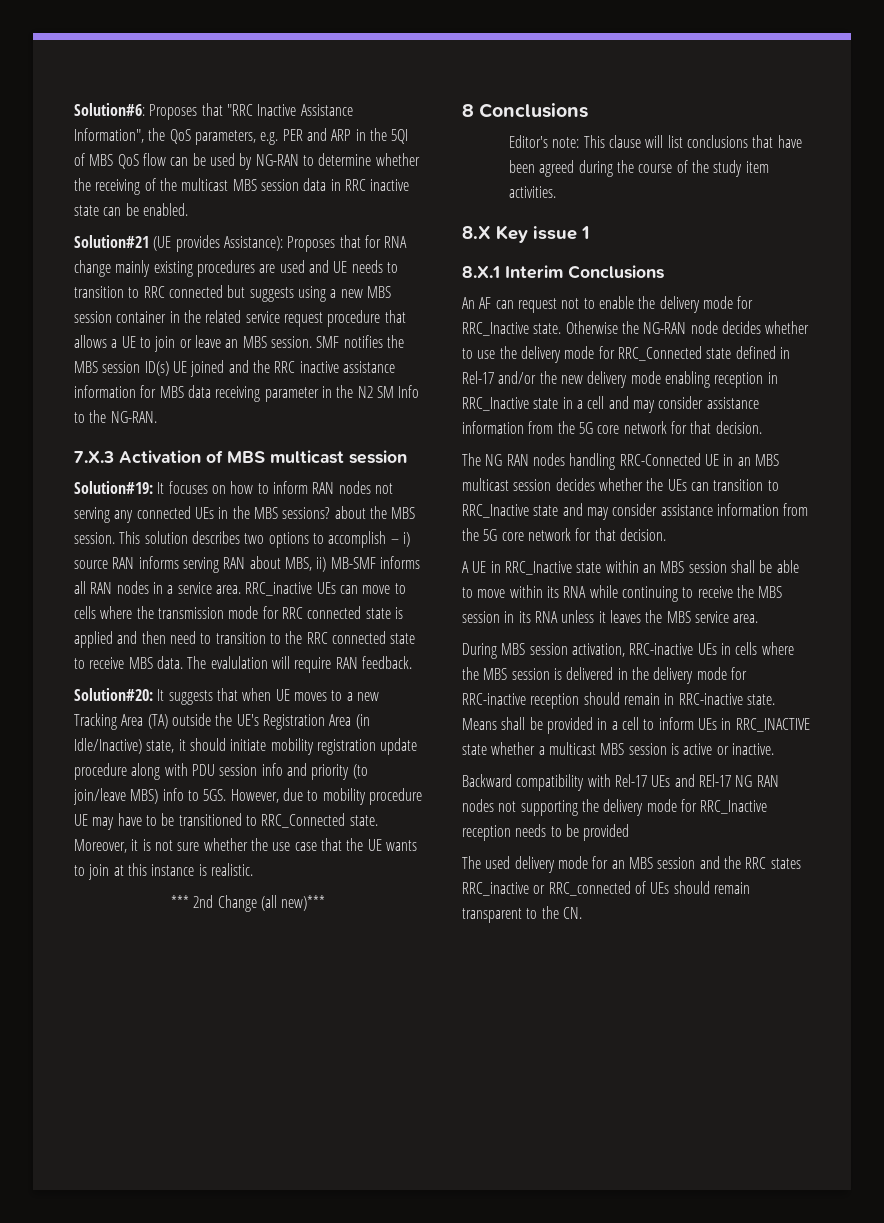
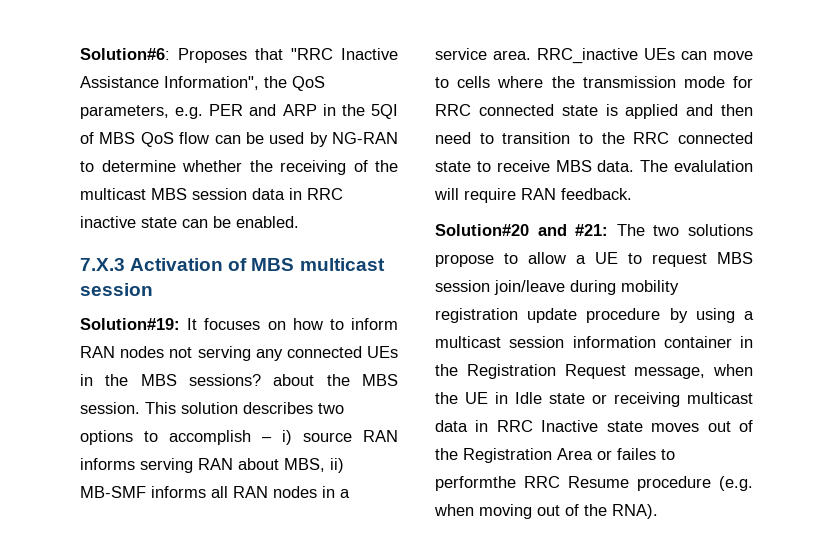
- Solution#21 (UE provides Assistance): Proposes that for RNA change mainly existing procedures are used and UE needs to transition to RRC connected but suggests using a new MBS session container in the related service request procedure that allows a UE to join or leave an MBS session. SMF notifies the MBS session ID(s) UE joined and the RRC inactive assistance information for MBS data receiving parameter in the N2 SM Info to the NG-RAN.
- Solution#20: It suggests that when UE moves to a new Tracking Area (TA) outside the UE's Registration Area (in Idle/Inactive) state, it should initiate mobility registration update procedure along with PDU session info and priority (to join/leave MBS) info to 5GS. However, due to mobility procedure UE may have to be transitioned to RRC_Connected state. Moreover, it is not sure whether the use case that the UE wants to join at this instance is realistic.
- *** 2nd Change (all new)***
- 8 Conclusions
- Editor's note: This clause will list conclusions that have been agreed during the course of the study item activities.
- 8.X Key issue 1
- 8.X.1 Interim Conclusions
- An AF can request not to enable the delivery mode for RRC_Inactive state. Otherwise the NG-RAN node decides whether to use the delivery mode for RRC_Connected state defined in Rel-17 and/or the new delivery mode enabling reception in RRC_Inactive state in a cell and may consider assistance information from the 5G core network for that decision.
- The NG RAN nodes handling RRC-Connected UE in an MBS multicast session decides whether the UEs can transition to RRC_Inactive state and may consider assistance information from the 5G core network for that decision.
- A UE in RRC_Inactive state within an MBS session shall be able to move within its RNA while continuing to receive the MBS session in its RNA unless it leaves the MBS service area.
- During MBS session activation, RRC-inactive UEs in cells where the MBS session is delivered in the delivery mode for RRC-inactive reception should remain in RRC-inactive state. Means shall be provided in a cell to inform UEs in RRC_INACTIVE state whether a multicast MBS session is active or inactive.
- Backward compatibility with Rel-17 UEs and REl-17 NG RAN nodes not supporting the delivery mode for RRC_Inactive reception needs to be provided
- The used delivery mode for an MBS session and the RRC states RRC_inactive or RRC_connected of UEs should remain transparent to the CN.
+ Solution#20 and #21: The two solutions propose to allow a UE to request MBS session join/leave during mobility registration update procedure by using a multicast session information container in the Registration Request message, when the UE in Idle state or receiving multicast data in RRC Inactive state moves out of the Registration Area or failes to performthe RRC Resume procedure (e.g. when moving out of the RNA).

